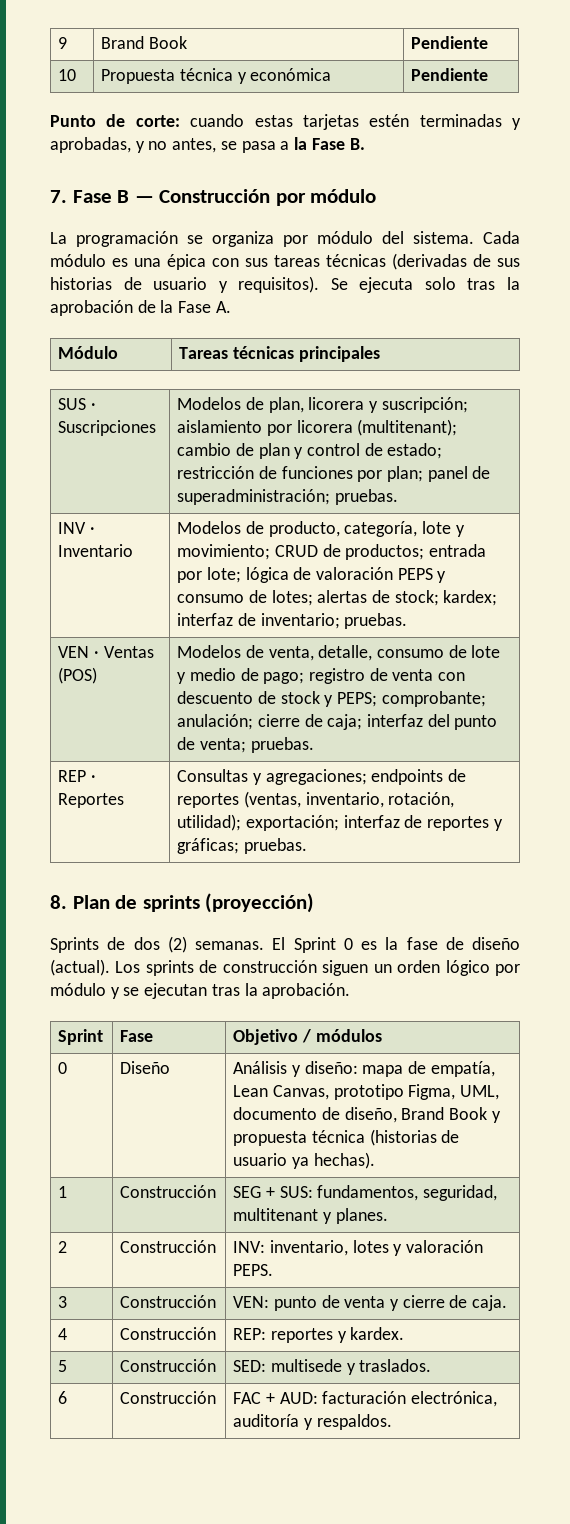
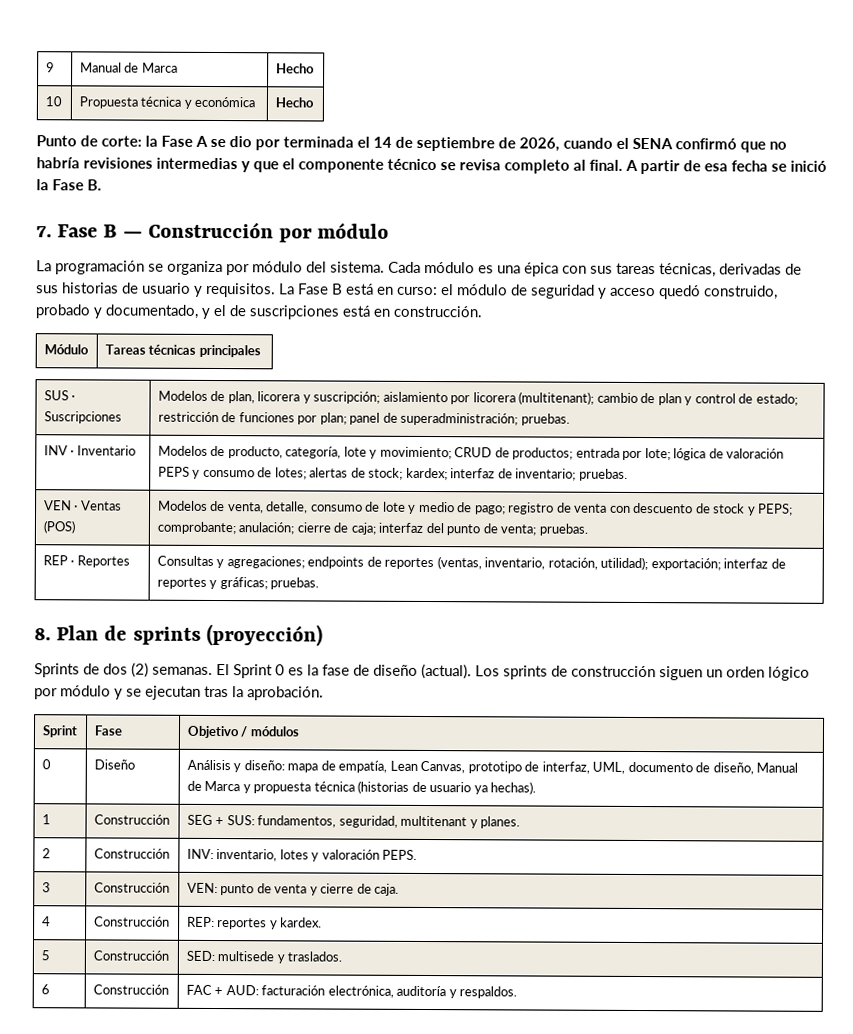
- 9 | Brand Book | Pendiente
+ 9 | Manual de Marca | Hecho
- 10 | Propuesta técnica y económica | Pendiente
+ 10 | Propuesta técnica y económica | Hecho
- Punto de corte: cuando estas tarjetas estén terminadas y aprobadas, y no antes, se pasa a la Fase B.
+ Punto de corte: la Fase A se dio por terminada el 14 de septiembre de 2026, cuando el SENA confirmó que no habría revisiones intermedias y que el componente técnico se revisa completo al final. A partir de esa fecha se inició la Fase B.
- Cada módulo es una épica con sus tareas técnicas (derivadas de sus historias de usuario y requisitos). Se ejecuta solo tras la aprobación de la Fase A.
+ Cada módulo es una épica con sus tareas técnicas, derivadas de sus historias de usuario y requisitos. La Fase B está en curso: el módulo de seguridad y acceso quedó construido, probado y documentado, y el de suscripciones está en construcción.
- 0 | Diseño | Análisis y diseño: mapa de empatía, Lean Canvas, prototipo Figma, UML, documento de diseño, Brand Book y propuesta técnica (historias de usuario ya hechas).
+ 0 | Diseño | Análisis y diseño: mapa de empatía, Lean Canvas, prototipo de interfaz, UML, documento de diseño, Manual de Marca y propuesta técnica (historias de usuario ya hechas).

